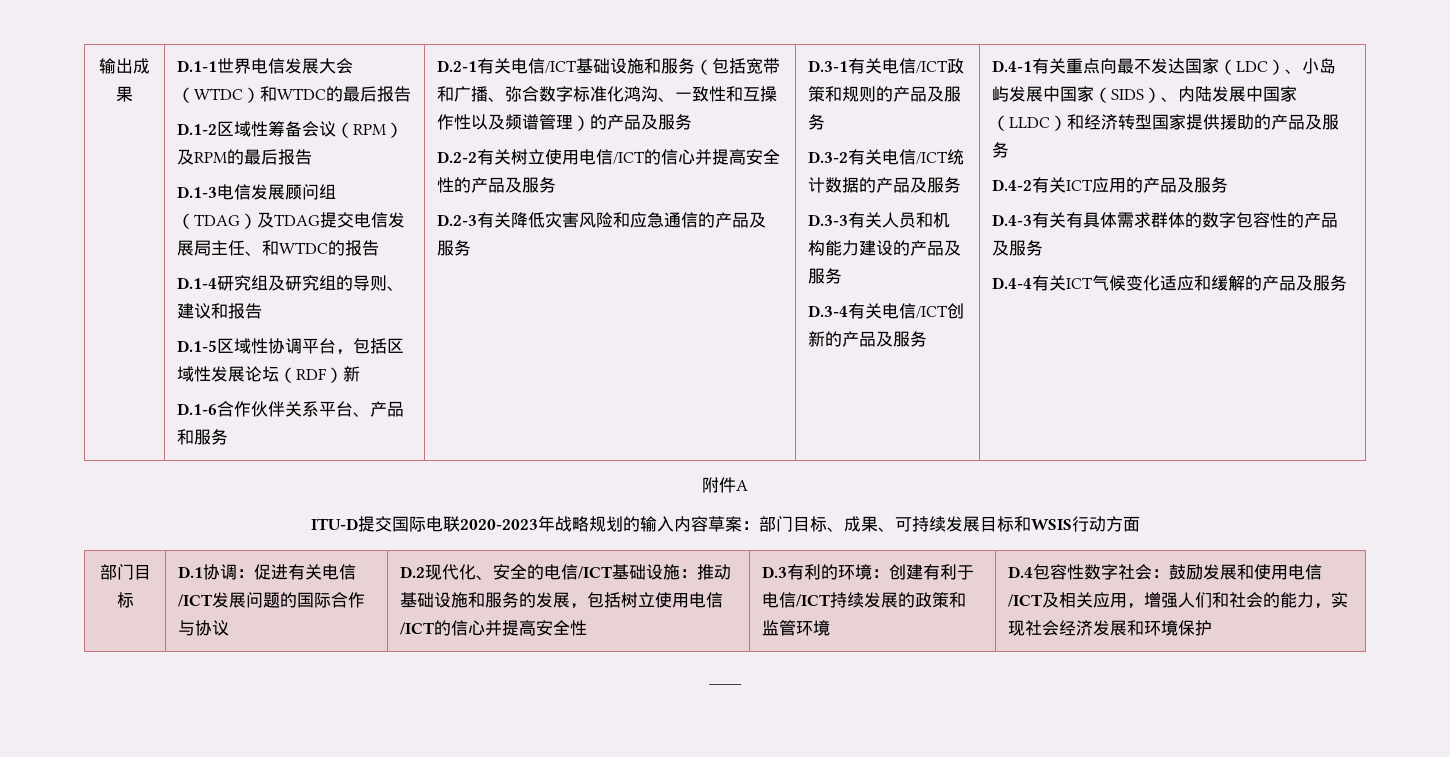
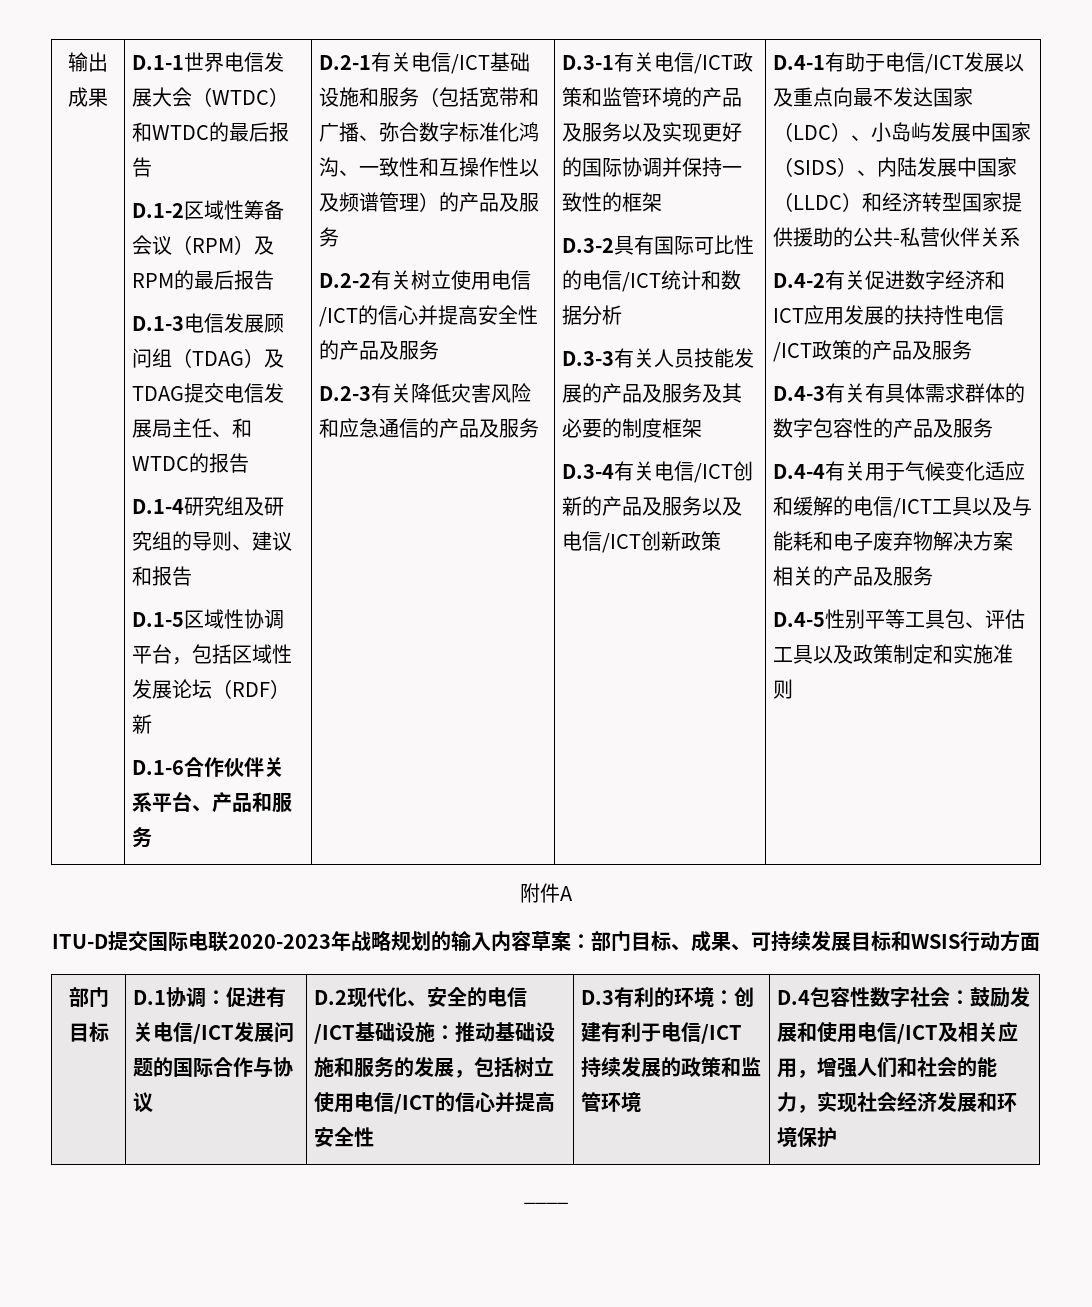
- D.3-1有关电信/ICT政策和规则的产品及服务
- D.3-2有关电信/ICT统计数据的产品及服务
- D.3-3有关人员和机构能力建设的产品及服务
+ D.3-1有关电信/ICT政策和监管环境的产品及服务以及实现更好的国际协调并保持一致性的框架
+ D.3-2具有国际可比性的电信/ICT统计和数据分析
+ D.3-3有关人员技能发展的产品及服务及其必要的制度框架
- D.3-4有关电信/ICT创新的产品及服务 | D.4-1有关重点向最不发达国家（LDC）、小岛屿发展中国家（SIDS）、内陆发展中国家（LLDC）和经济转型国家提供援助的产品及服务
- D.4-2有关ICT应用的产品及服务
+ D.3-4有关电信/ICT创新的产品及服务以及电信/ICT创新政策 | D.4-1有助于电信/ICT发展以及重点向最不发达国家（LDC）、小岛屿发展中国家（SIDS）、内陆发展中国家（LLDC）和经济转型国家提供援助的公共-私营伙伴关系
+ D.4-2有关促进数字经济和ICT应用发展的扶持性电信/ICT政策的产品及服务
- D.4-4有关ICT气候变化适应和缓解的产品及服务
+ D.4-4有关用于气候变化适应和缓解的电信/ICT工具以及与能耗和电子废弃物解决方案相关的产品及服务
+ D.4-5性别平等工具包、评估工具以及政策制定和实施准则

